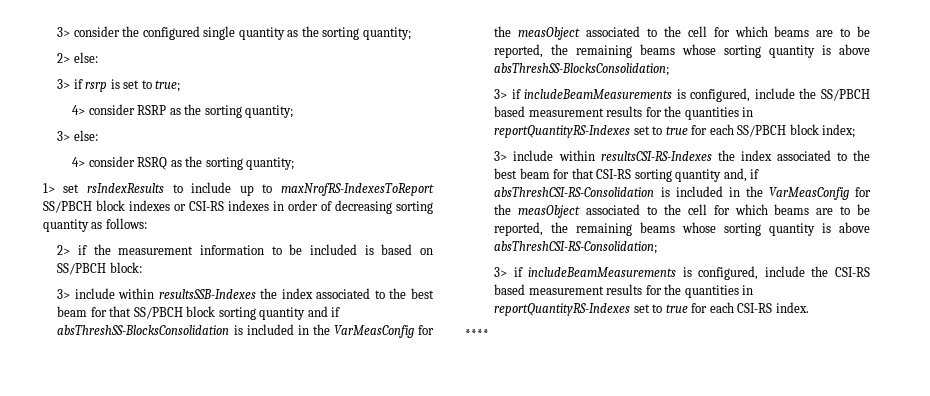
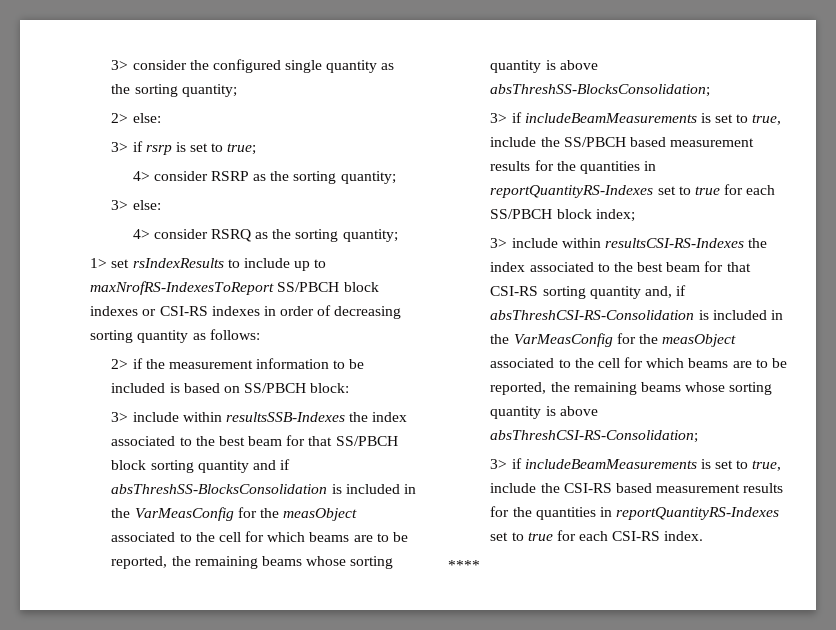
- 3> if includeBeamMeasurements is configured, include the SS/PBCH based measurement results for the quantities in reportQuantityRS-Indexes set to true for each SS/PBCH block index;
+ 3> if includeBeamMeasurements is set to true, include the SS/PBCH based measurement results for the quantities in reportQuantityRS-Indexes set to true for each SS/PBCH block index;
- 3> if includeBeamMeasurements is configured, include the CSI-RS based measurement results for the quantities in reportQuantityRS-Indexes set to true for each CSI-RS index.
+ 3> if includeBeamMeasurements is set to true, include the CSI-RS based measurement results for the quantities in reportQuantityRS-Indexes set to true for each CSI-RS index.

